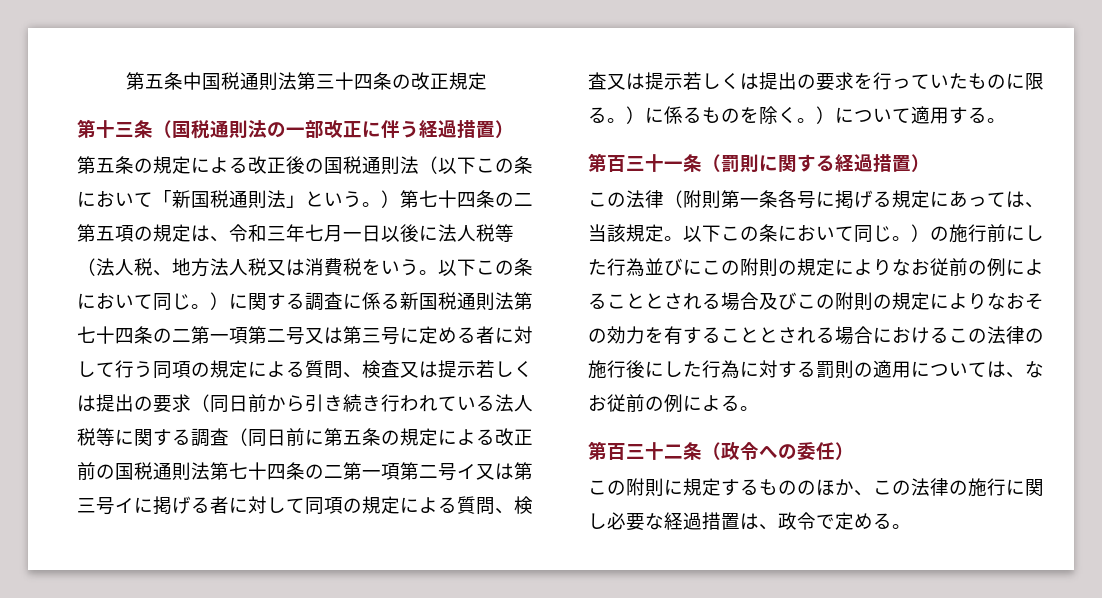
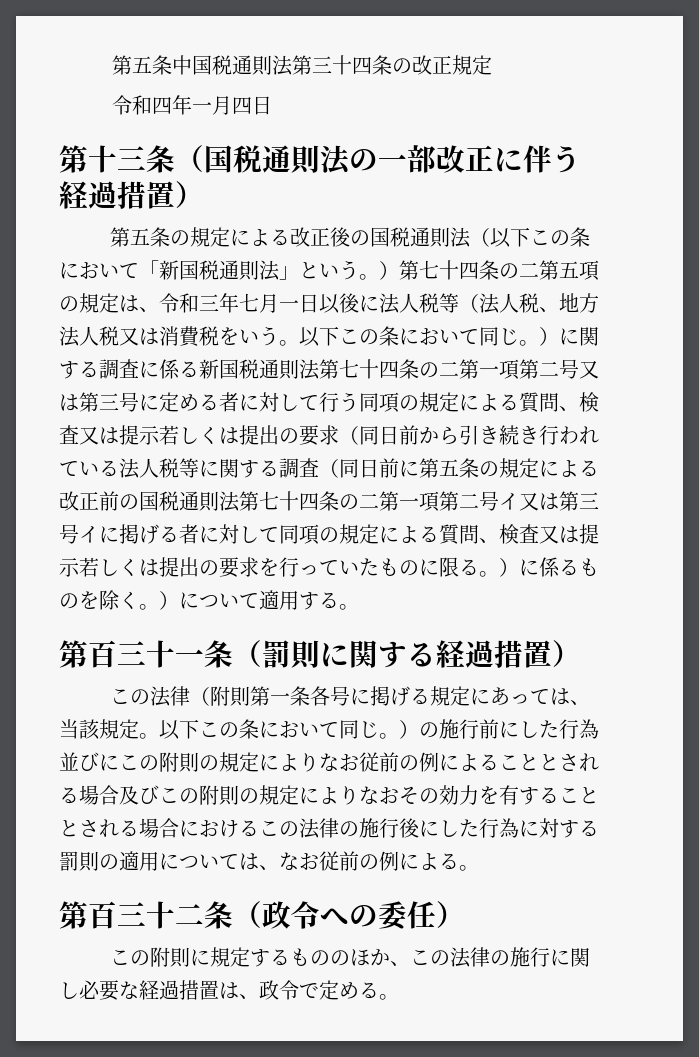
+ 令和四年一月四日

